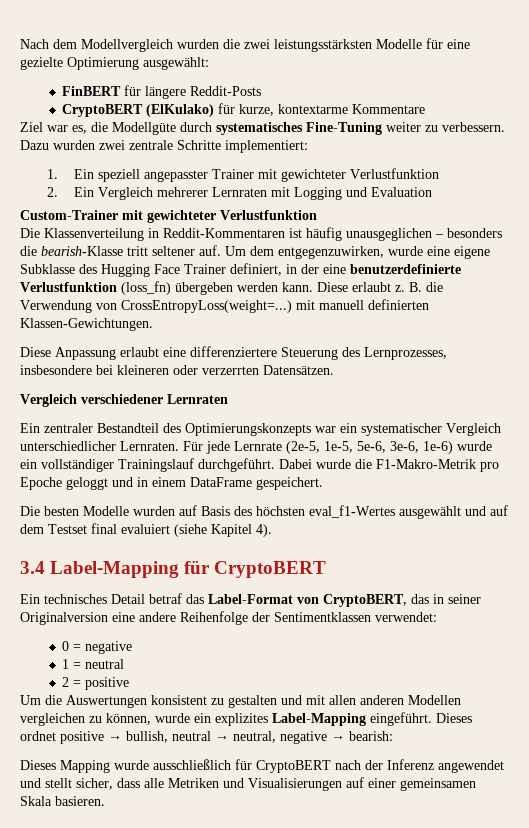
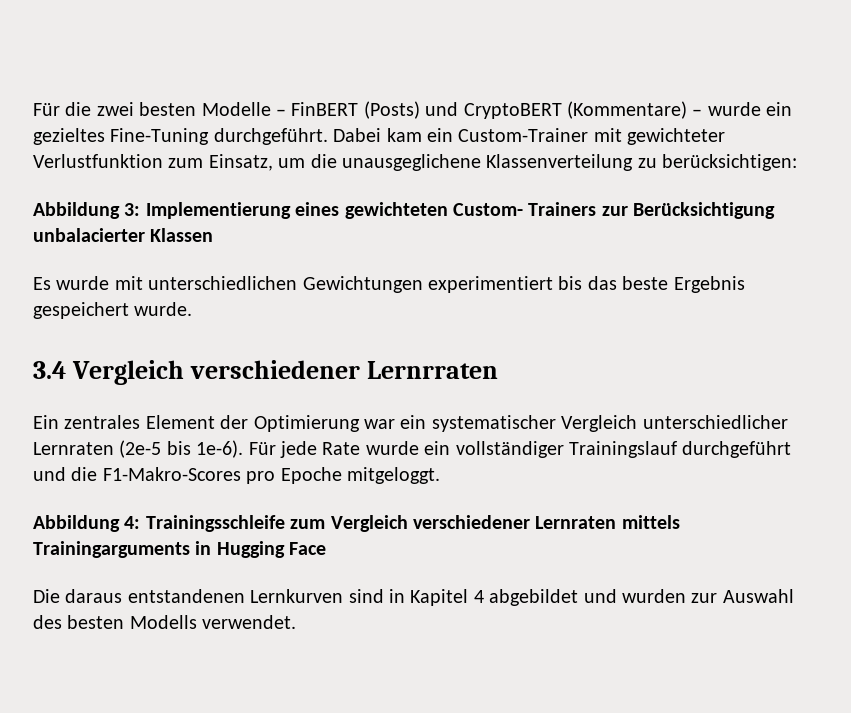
- Nach dem Modellvergleich wurden die zwei leistungsstärksten Modelle für eine gezielte Optimierung ausgewählt:
- FinBERT für längere Reddit-Posts
- CryptoBERT (ElKulako) für kurze, kontextarme Kommentare
- Ziel war es, die Modellgüte durch systematisches Fine-Tuning weiter zu verbessern. Dazu wurden zwei zentrale Schritte implementiert:
- 1. Ein speziell angepasster Trainer mit gewichteter Verlustfunktion
- 2. Ein Vergleich mehrerer Lernraten mit Logging und Evaluation
- Custom-Trainer mit gewichteter Verlustfunktion
- Die Klassenverteilung in Reddit-Kommentaren ist häufig unausgeglichen – besonders die bearish-Klasse tritt seltener auf. Um dem entgegenzuwirken, wurde eine eigene Subklasse des Hugging Face Trainer definiert, in der eine benutzerdefinierte Verlustfunktion (loss_fn) übergeben werden kann. Diese erlaubt z. B. die Verwendung von CrossEntropyLoss(weight=...) mit manuell definierten Klassen-Gewichtungen.
- Diese Anpassung erlaubt eine differenziertere Steuerung des Lernprozesses, insbesondere bei kleineren oder verzerrten Datensätzen.
- Vergleich verschiedener Lernraten
- Ein zentraler Bestandteil des Optimierungskonzepts war ein systematischer Vergleich unterschiedlicher Lernraten. Für jede Lernrate (2e-5, 1e-5, 5e-6, 3e-6, 1e-6) wurde ein vollständiger Trainingslauf durchgeführt. Dabei wurde die F1-Makro-Metrik pro Epoche geloggt und in einem DataFrame gespeichert.
- Die besten Modelle wurden auf Basis des höchsten eval_f1-Wertes ausgewählt und auf dem Testset final evaluiert (siehe Kapitel 4).
- 3.4 Label-Mapping für CryptoBERT
- Ein technisches Detail betraf das Label-Format von CryptoBERT, das in seiner Originalversion eine andere Reihenfolge der Sentimentklassen verwendet:
- 0 = negative
- 1 = neutral
- 2 = positive
- Um die Auswertungen konsistent zu gestalten und mit allen anderen Modellen vergleichen zu können, wurde ein explizites Label-Mapping eingeführt. Dieses ordnet positive → bullish, neutral → neutral, negative → bearish:
- Dieses Mapping wurde ausschließlich für CryptoBERT nach der Inferenz angewendet und stellt sicher, dass alle Metriken und Visualisierungen auf einer gemeinsamen Skala basieren.
+ Für die zwei besten Modelle – FinBERT (Posts) und CryptoBERT (Kommentare) – wurde ein gezieltes Fine-Tuning durchgeführt. Dabei kam ein Custom-Trainer mit gewichteter Verlustfunktion zum Einsatz, um die unausgeglichene Klassenverteilung zu berücksichtigen:
+ Abbildung 3: Implementierung eines gewichteten Custom- Trainers zur Berücksichtigung unbalacierter Klassen
+ Es wurde mit unterschiedlichen Gewichtungen experimentiert bis das beste Ergebnis gespeichert wurde.
+ 3.4 Vergleich verschiedener Lernrraten
+ Ein zentrales Element der Optimierung war ein systematischer Vergleich unterschiedlicher Lernraten (2e-5 bis 1e-6). Für jede Rate wurde ein vollständiger Trainingslauf durchgeführt und die F1-Makro-Scores pro Epoche mitgeloggt.
+ Abbildung 4: Trainingsschleife zum Vergleich verschiedener Lernraten mittels Trainingarguments in Hugging Face
+ Die daraus entstandenen Lernkurven sind in Kapitel 4 abgebildet und wurden zur Auswahl des besten Modells verwendet.

